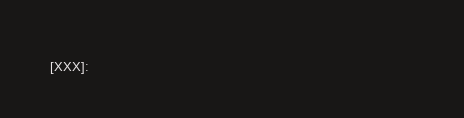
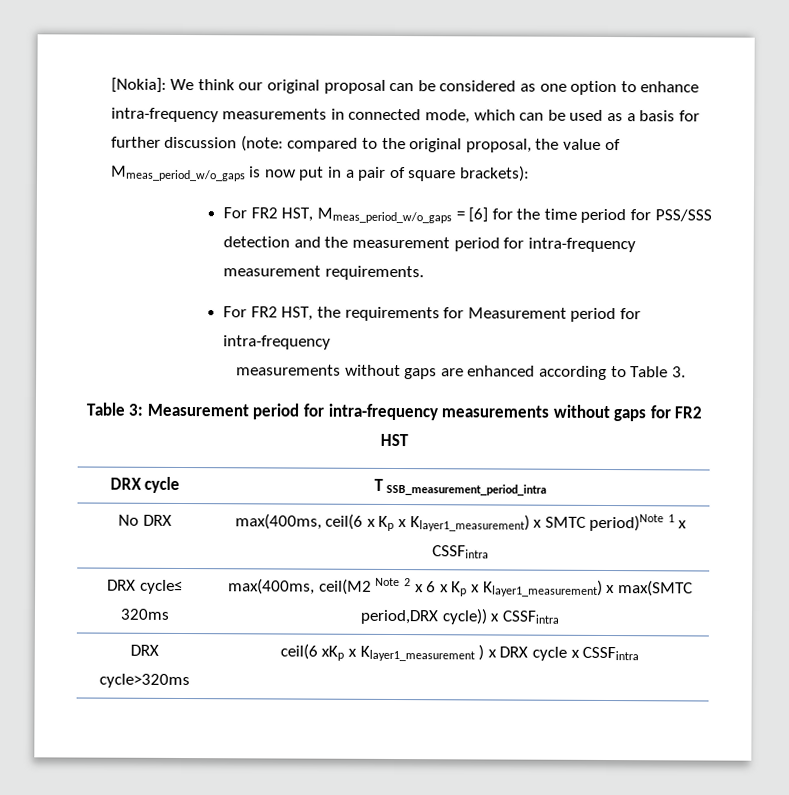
- [XXX]:
+ [Nokia]: We think our original proposal can be considered as one option to enhance intra-frequency measurements in connected mode, which can be used as a basis for further discussion (note: compared to the original proposal, the value of Mmeas_period_w/o_gaps is now put in a pair of square brackets):
+ For FR2 HST, Mmeas_period_w/o_gaps = [6] for the time period for PSS/SSS detection and the measurement period for intra-frequency measurement requirements.
+ For FR2 HST, the requirements for Measurement period for intra-frequency
+ measurements without gaps are enhanced according to Table 3.
+ Table 3: Measurement period for intra-frequency measurements without gaps for FR2 HST
+ DRX cycle | T SSB_measurement_period_intra
+ No DRX | max(400ms, ceil(6 x Kp x Klayer1_measurement) x SMTC period)Note 1 x CSSFintra
+ DRX cycle≤ 320ms | max(400ms, ceil(M2 Note 2 x 6 x Kp x Klayer1_measurement) x max(SMTC period,DRX cycle)) x CSSFintra
+ DRX cycle>320ms | ceil(6 xKp x Klayer1_measurement ) x DRX cycle x CSSFintra

